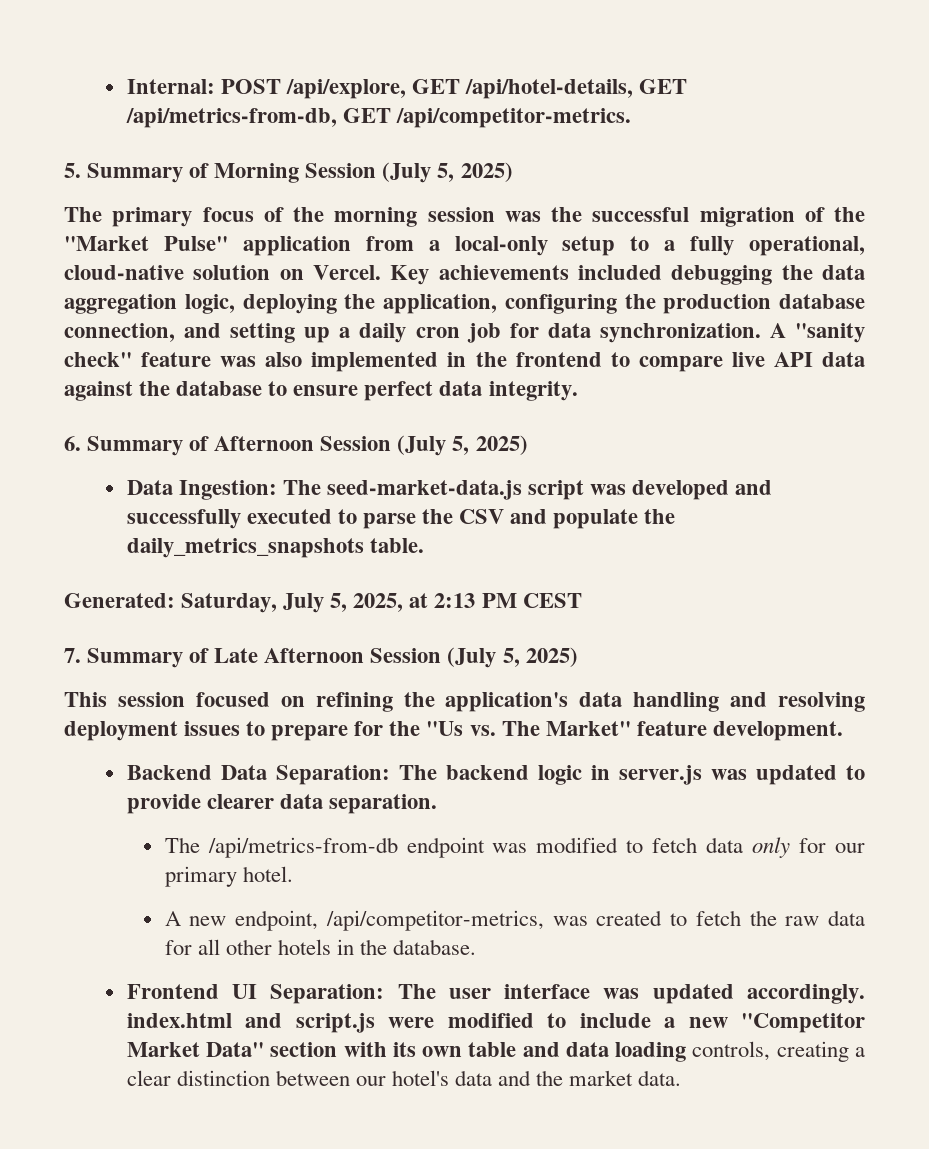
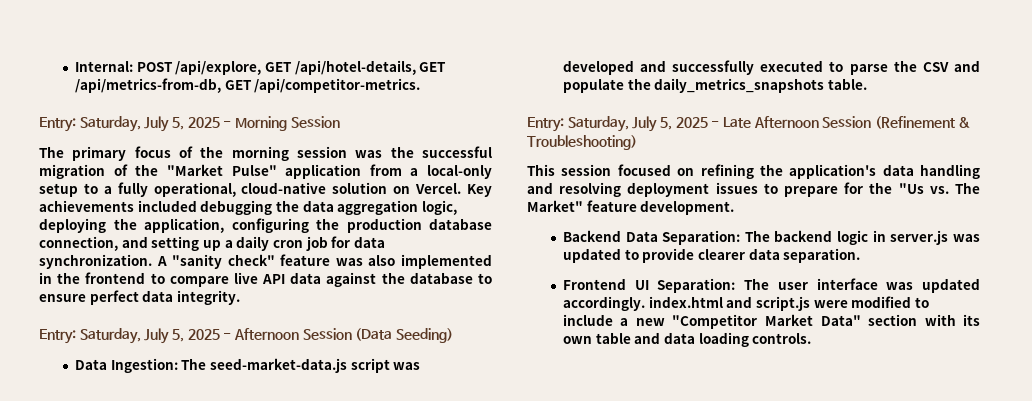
- 5. Summary of Morning Session (July 5, 2025)
+ Entry: Saturday, July 5, 2025 - Morning Session
- 6. Summary of Afternoon Session (July 5, 2025)
+ Entry: Saturday, July 5, 2025 - Afternoon Session (Data Seeding)
- Generated: Saturday, July 5, 2025, at 2:13 PM CEST
- 7. Summary of Late Afternoon Session (July 5, 2025)
+ Entry: Saturday, July 5, 2025 - Late Afternoon Session (Refinement & Troubleshooting)
- The /api/metrics-from-db endpoint was modified to fetch data only for our primary hotel.
- A new endpoint, /api/competitor-metrics, was created to fetch the raw data for all other hotels in the database.
- Frontend UI Separation: The user interface was updated accordingly. index.html and script.js were modified to include a new "Competitor Market Data" section with its own table and data loading controls, creating a clear distinction between our hotel's data and the market data.
+ Frontend UI Separation: The user interface was updated accordingly. index.html and script.js were modified to include a new "Competitor Market Data" section with its own table and data loading controls.

